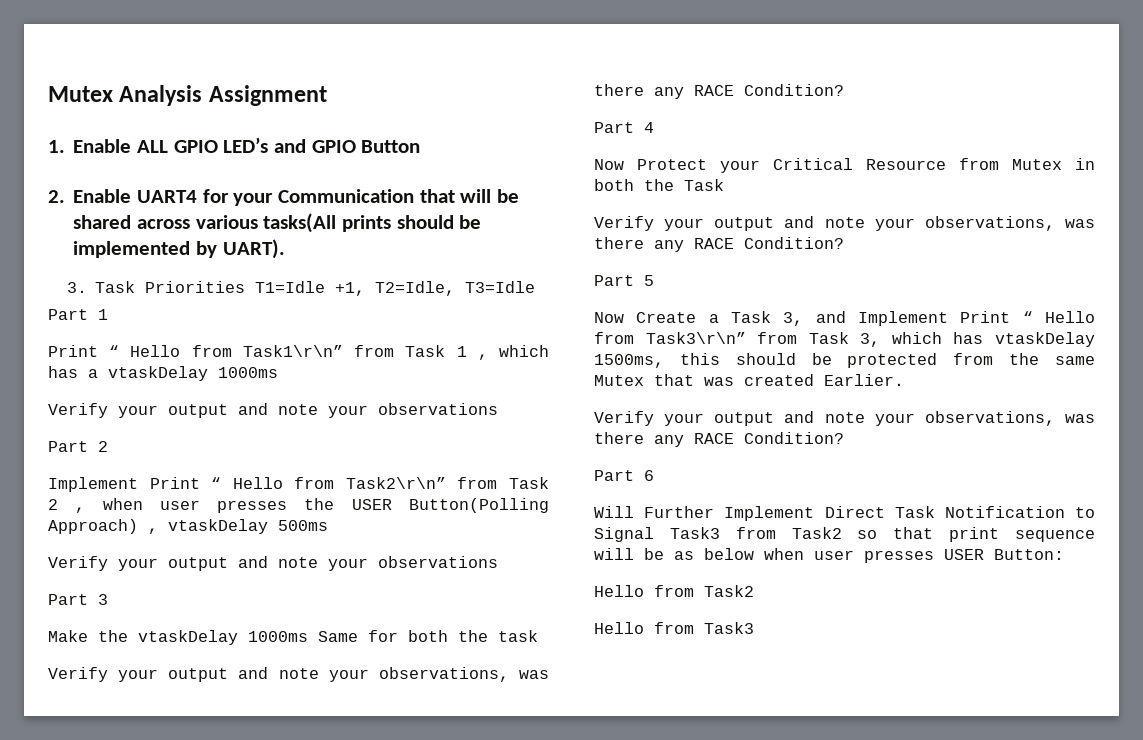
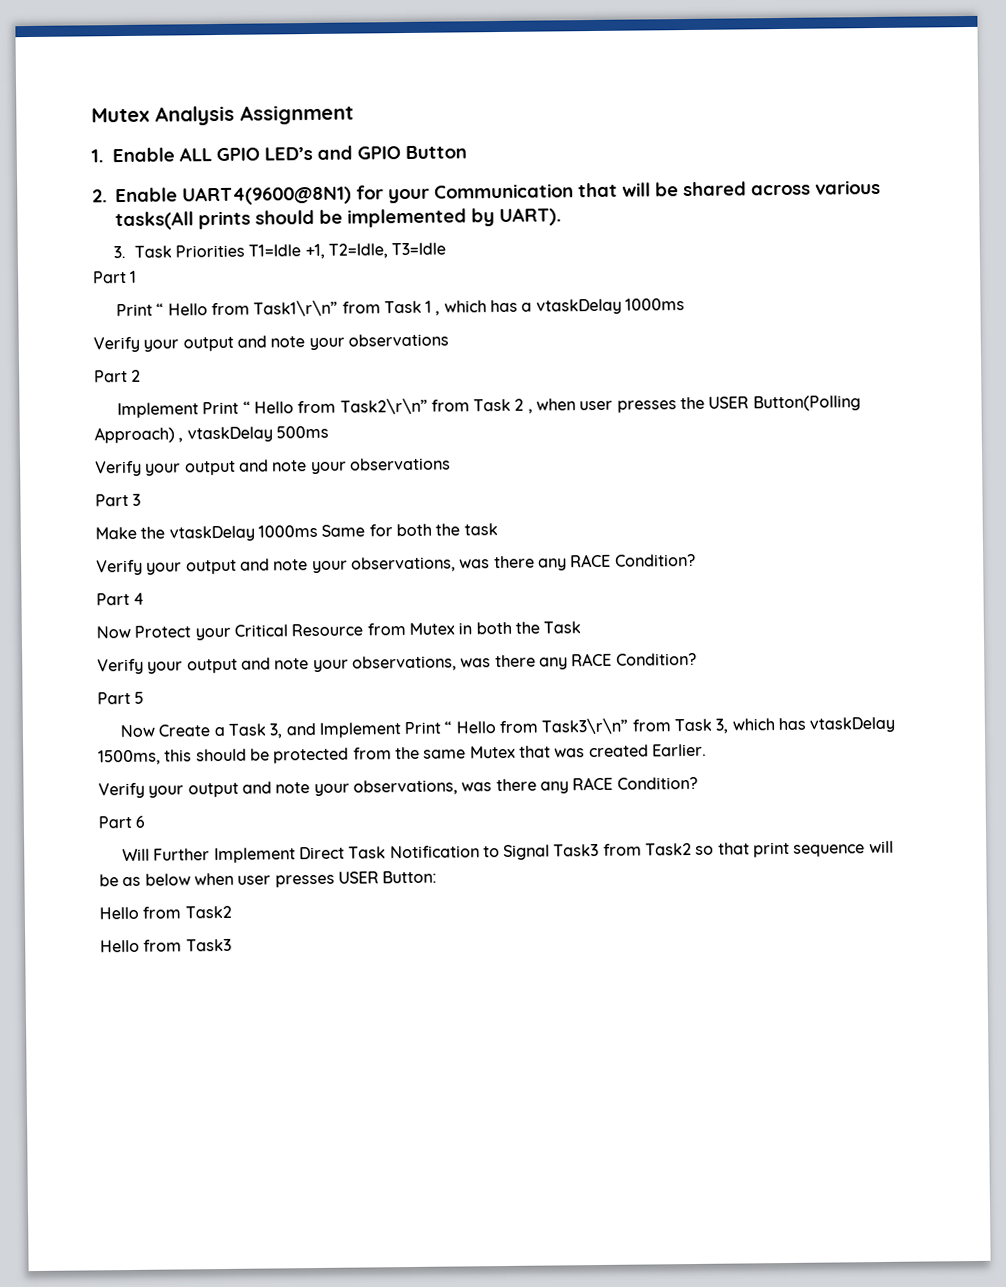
- 2. Enable UART4 for your Communication that will be shared across various tasks(All prints should be implemented by UART).
+ 2. Enable UART4(9600@8N1) for your Communication that will be shared across various tasks(All prints should be implemented by UART).

